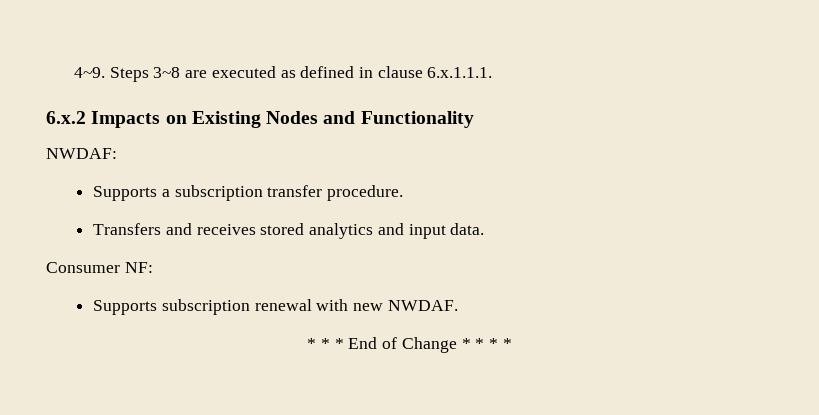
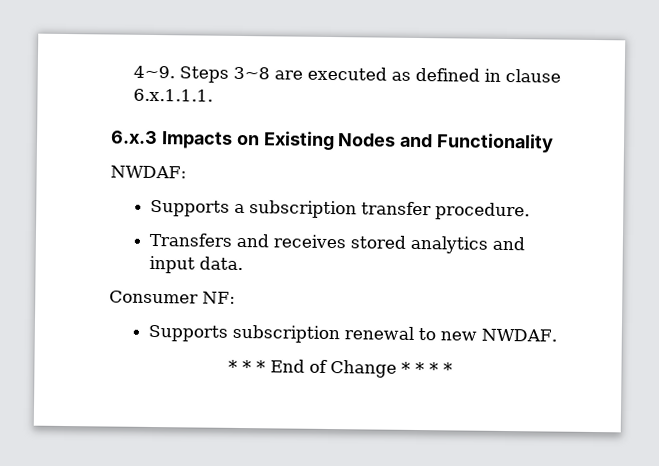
- 6.x.2 Impacts on Existing Nodes and Functionality
+ 6.x.3 Impacts on Existing Nodes and Functionality
- Supports subscription renewal with new NWDAF.
+ Supports subscription renewal to new NWDAF.

